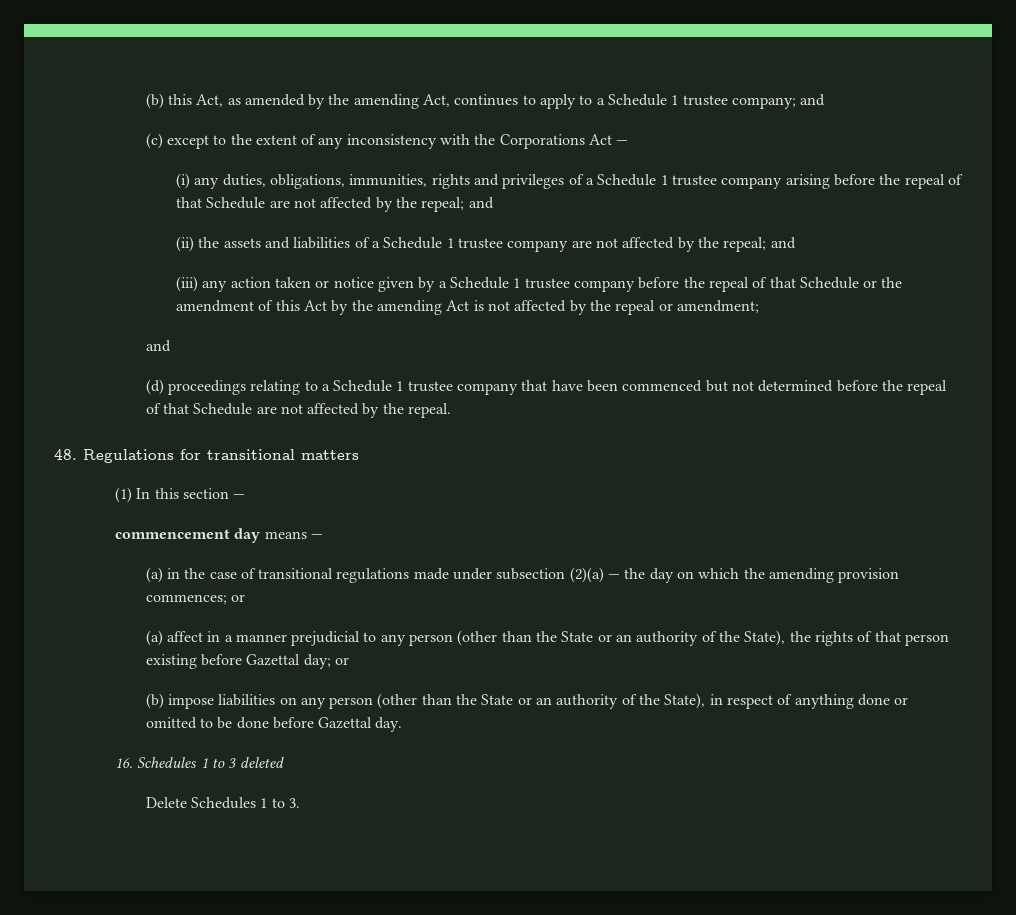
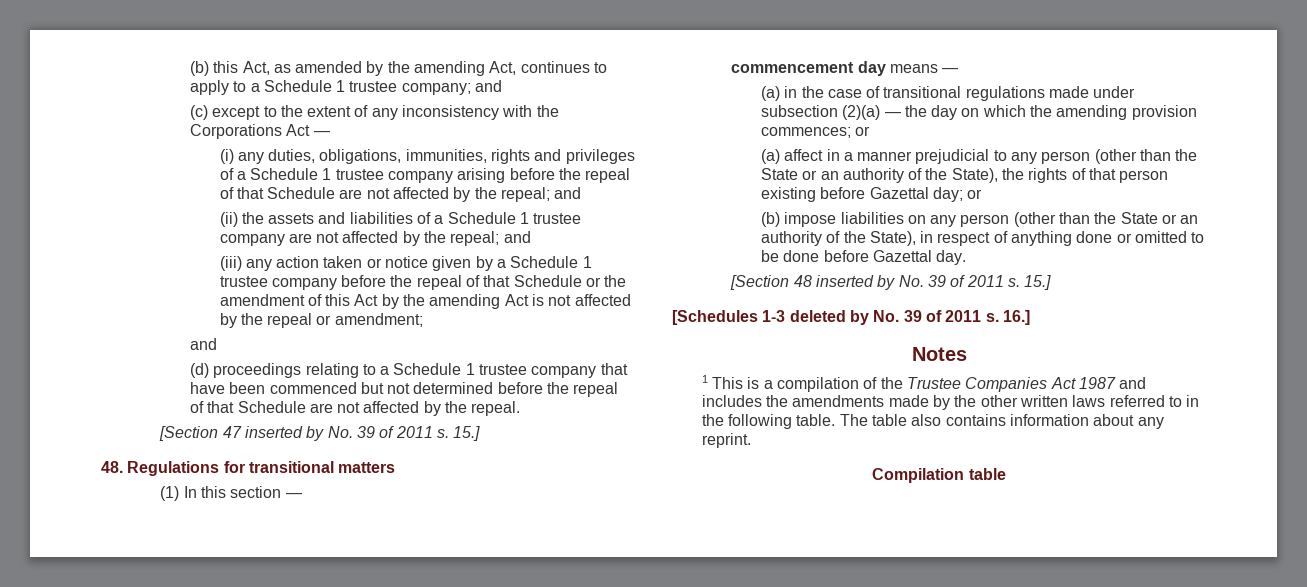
+ [Section 47 inserted by No. 39 of 2011 s. 15.]
- 16. Schedules 1 to 3 deleted
- Delete Schedules 1 to 3.
+ [Section 48 inserted by No. 39 of 2011 s. 15.]
+ [Schedules 1-3 deleted by No. 39 of 2011 s. 16.]
+ Notes
+ 1 This is a compilation of the Trustee Companies Act 1987 and includes the amendments made by the other written laws referred to in the following table. The table also contains information about any reprint.
+ Compilation table

